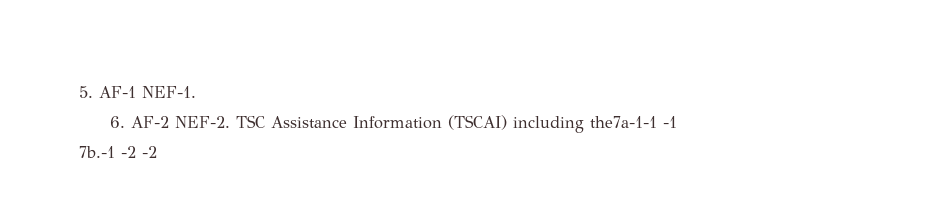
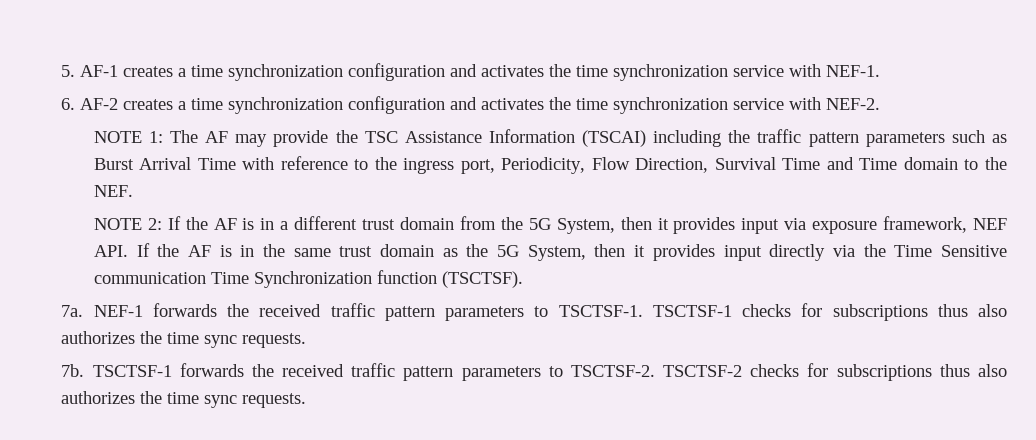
- 5. AF-1 NEF-1.
- 6. AF-2 NEF-2. TSC Assistance Information (TSCAI) including the7a-1-1 -1
- 7b.-1 -2 -2
+ 5. AF-1 creates a time synchronization configuration and activates the time synchronization service with NEF-1.
+ 6. AF-2 creates a time synchronization configuration and activates the time synchronization service with NEF-2.
+ NOTE 1: The AF may provide the TSC Assistance Information (TSCAI) including the traffic pattern parameters such as Burst Arrival Time with reference to the ingress port, Periodicity, Flow Direction, Survival Time and Time domain to the NEF.
+ NOTE 2: If the AF is in a different trust domain from the 5G System, then it provides input via exposure framework, NEF API. If the AF is in the same trust domain as the 5G System, then it provides input directly via the Time Sensitive communication Time Synchronization function (TSCTSF).
+ 7a. NEF-1 forwards the received traffic pattern parameters to TSCTSF-1. TSCTSF-1 checks for subscriptions thus also authorizes the time sync requests.
+ 7b. TSCTSF-1 forwards the received traffic pattern parameters to TSCTSF-2. TSCTSF-2 checks for subscriptions thus also authorizes the time sync requests.

